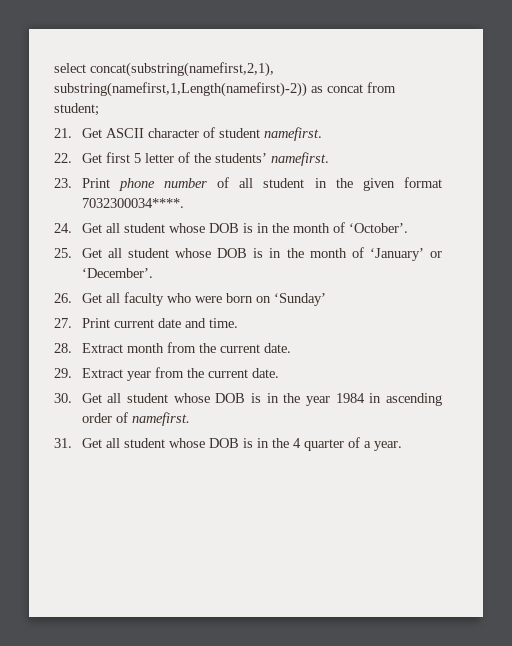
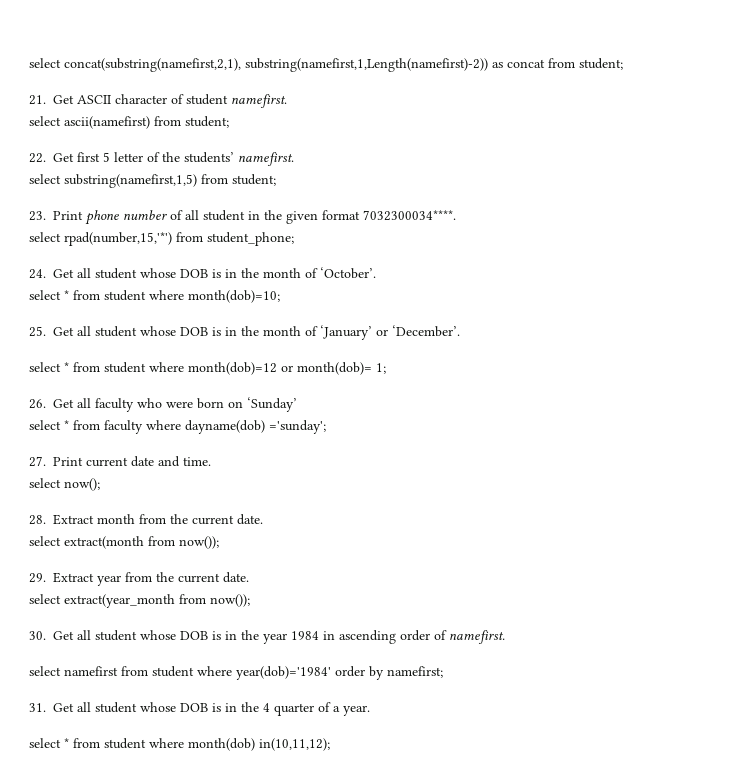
+ select ascii(namefirst) from student;
+ select substring(namefirst,1,5) from student;
+ select rpad(number,15,'*') from student_phone;
+ select * from student where month(dob)=10;
+ select * from student where month(dob)=12 or month(dob)= 1;
+ select * from faculty where dayname(dob) ='sunday';
+ select now();
+ select extract(month from now());
+ select extract(year_month from now());
+ select namefirst from student where year(dob)='1984' order by namefirst;
+ select * from student where month(dob) in(10,11,12);

